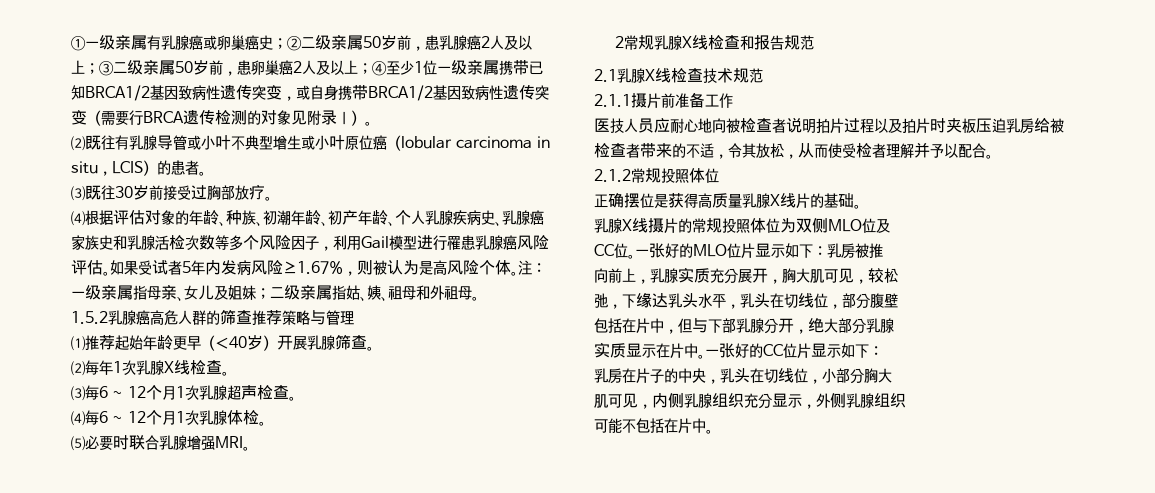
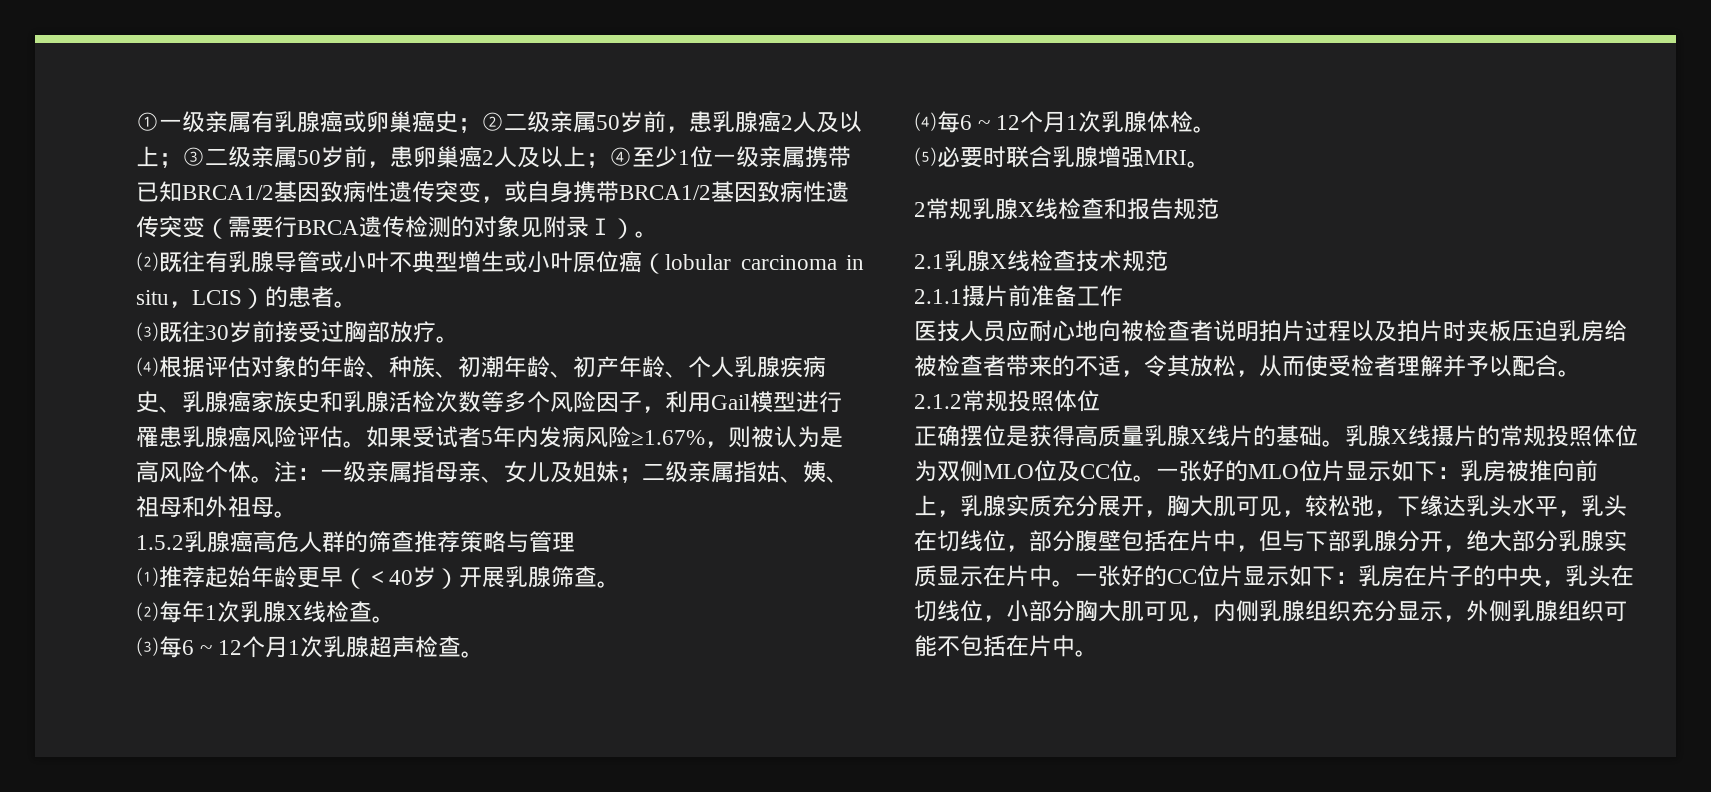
- 正确摆位是获得高质量乳腺X线片的基础。
- 乳腺X线摄片的常规投照体位为双侧MLO位及
- CC位。
+ 正确摆位是获得高质量乳腺X线片的基础。乳腺X线摄片的常规投照体位为双侧MLO位及CC位。
- 一张好的MLO位片显示如下：乳房被推
- 向前上，乳腺实质充分展开，胸大肌可见，较松
- 弛，下缘达乳头水平，乳头在切线位，部分腹壁
- 包括在片中，但与下部乳腺分开，绝大部分乳腺
- 实质显示在片中。
+ 一张好的MLO位片显示如下：乳房被推向前上，乳腺实质充分展开，胸大肌可见，较松弛，下缘达乳头水平，乳头在切线位，部分腹壁包括在片中，但与下部乳腺分开，绝大部分乳腺实质显示在片中。
- 一张好的CC位片显示如下：
- 乳房在片子的中央，乳头在切线位，小部分胸大
- 肌可见，内侧乳腺组织充分显示，外侧乳腺组织
- 可能不包括在片中。
+ 一张好的CC位片显示如下：乳房在片子的中央，乳头在切线位，小部分胸大肌可见，内侧乳腺组织充分显示，外侧乳腺组织可能不包括在片中。

